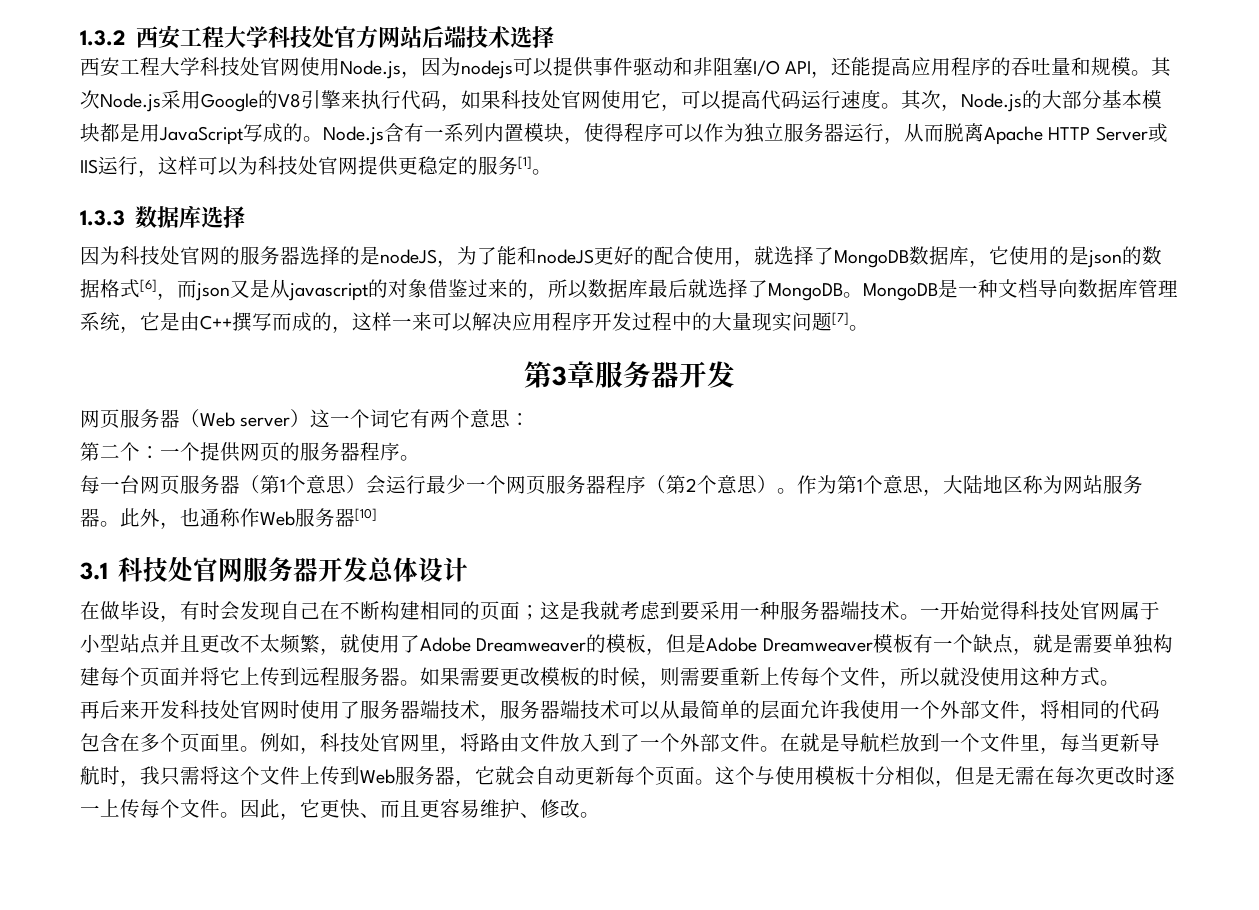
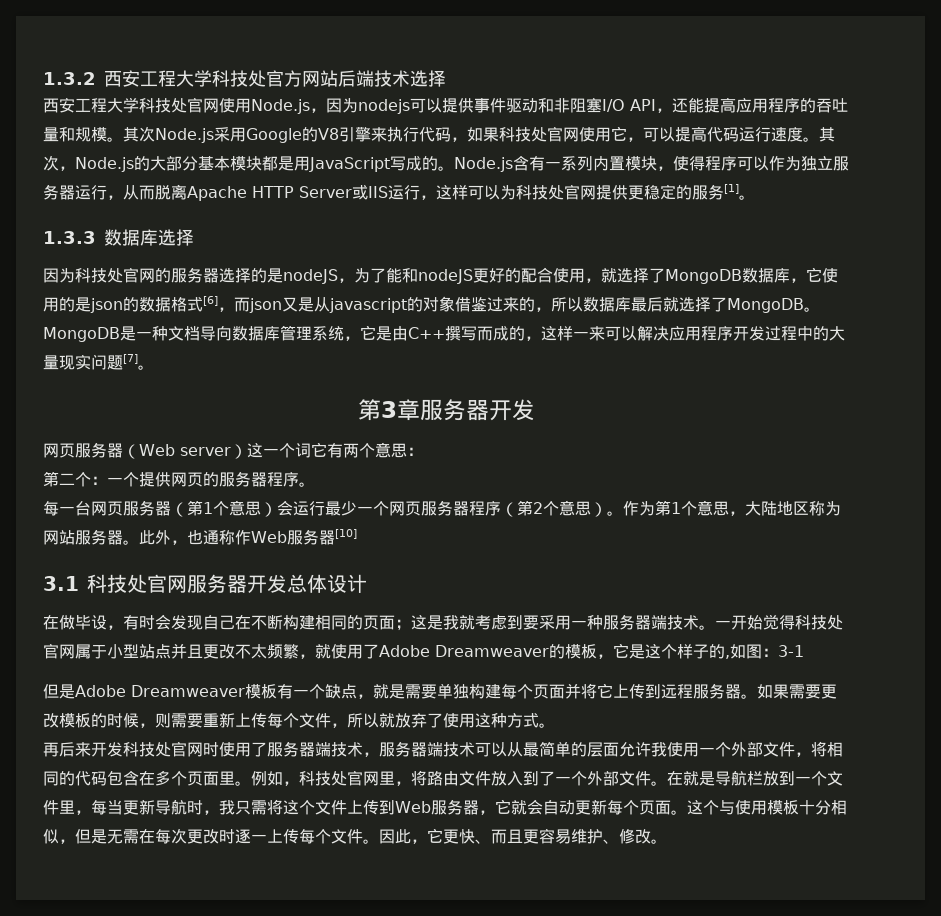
- 一开始觉得科技处官网属于小型站点并且更改不太频繁，就使用了Adobe Dreamweaver的模板，但是Adobe Dreamweaver模板有一个缺点，就是需要单独构建每个页面并将它上传到远程服务器。
+ 一开始觉得科技处官网属于小型站点并且更改不太频繁，就使用了Adobe Dreamweaver的模板，它是这个样子的,如图：3-1
+ 但是Adobe Dreamweaver模板有一个缺点，就是需要单独构建每个页面并将它上传到远程服务器。
- 如果需要更改模板的时候，则需要重新上传每个文件，所以就没使用这种方式。
+ 如果需要更改模板的时候，则需要重新上传每个文件，所以就放弃了使用这种方式。

